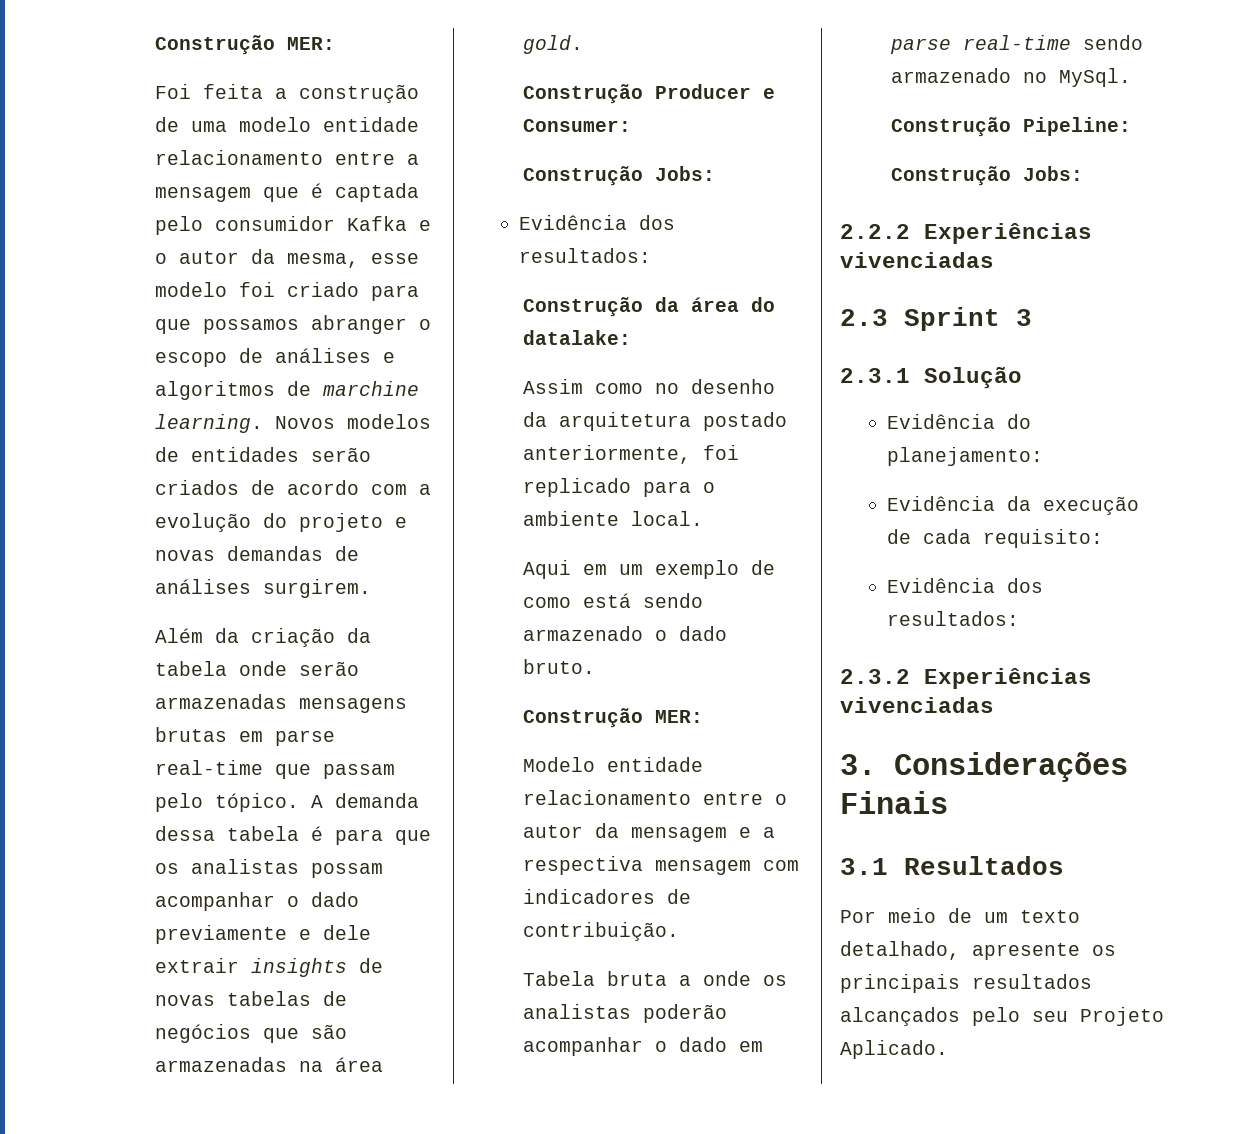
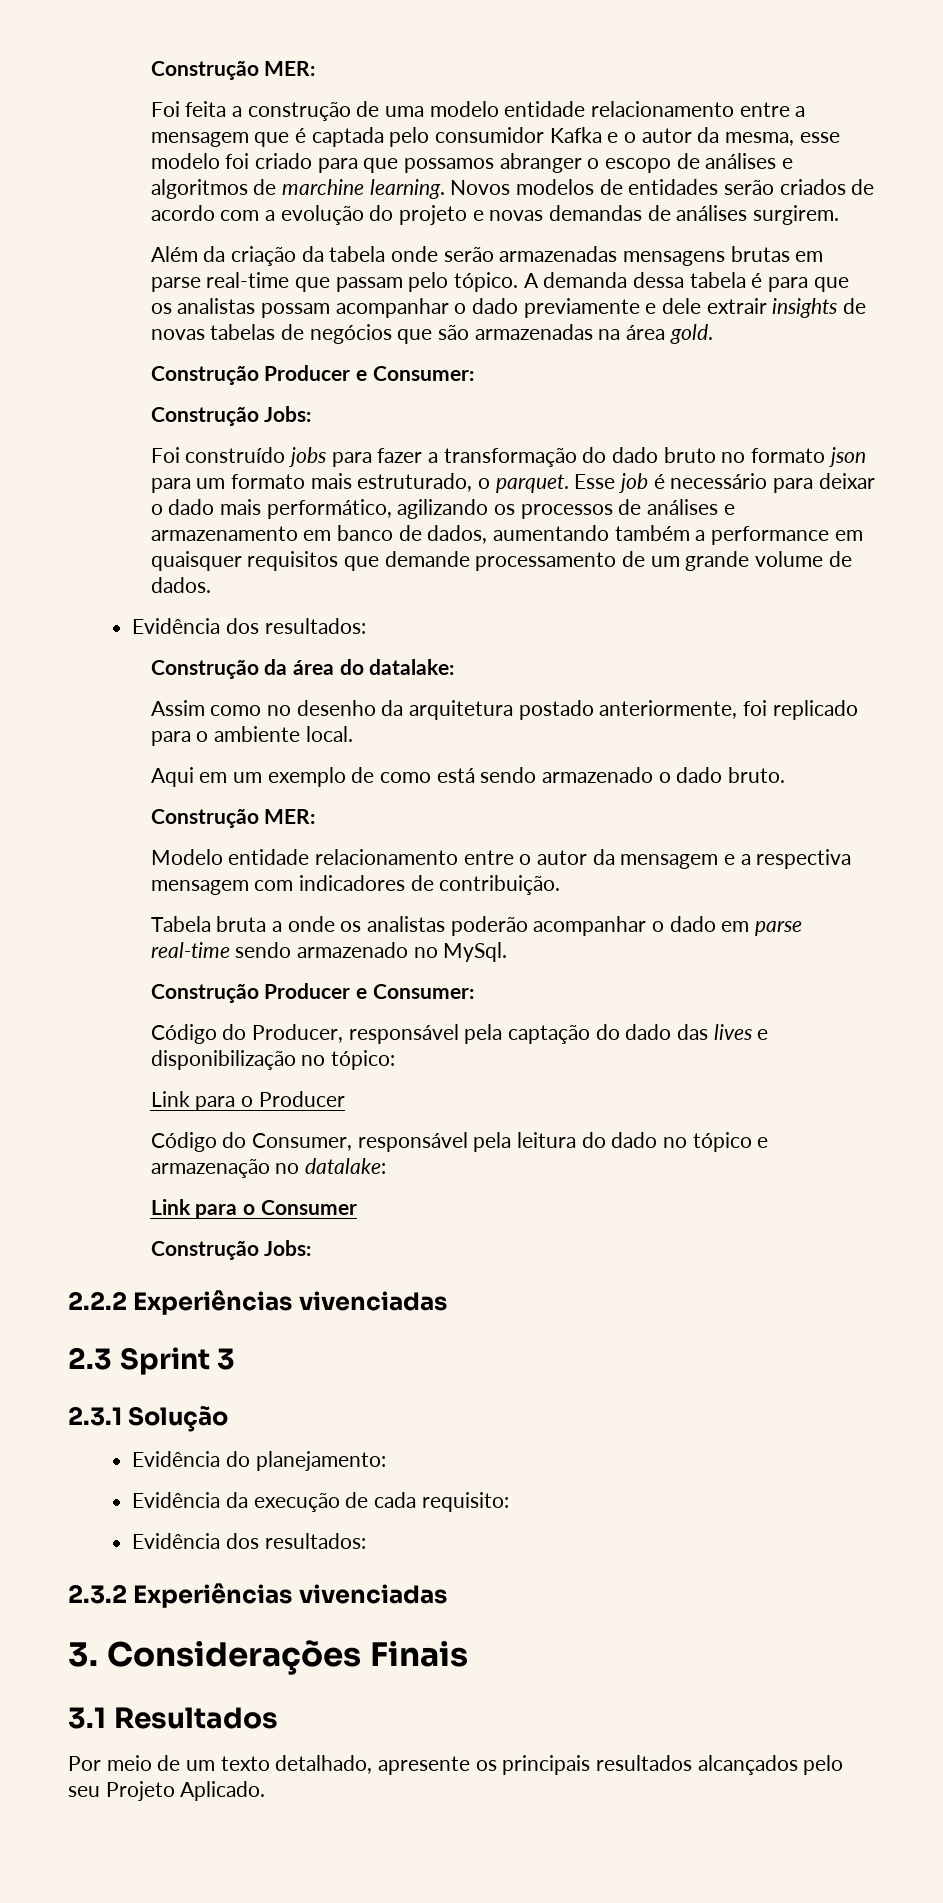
+ Foi construído jobs para fazer a transformação do dado bruto no formato json para um formato mais estruturado, o parquet. Esse job é necessário para deixar o dado mais performático, agilizando os processos de análises e armazenamento em banco de dados, aumentando também a performance em quaisquer requisitos que demande processamento de um grande volume de dados.
  Tabela bruta a onde os analistas poderão acompanhar o dado em parse real-time sendo armazenado no MySql.
- Construção Pipeline:
+ Construção Producer e Consumer:
+ Código do Producer, responsável pela captação do dado das lives e disponibilização no tópico:
+ Link para o Producer
+ Código do Consumer, responsável pela leitura do dado no tópico e armazenação no datalake:
+ Link para o Consumer

